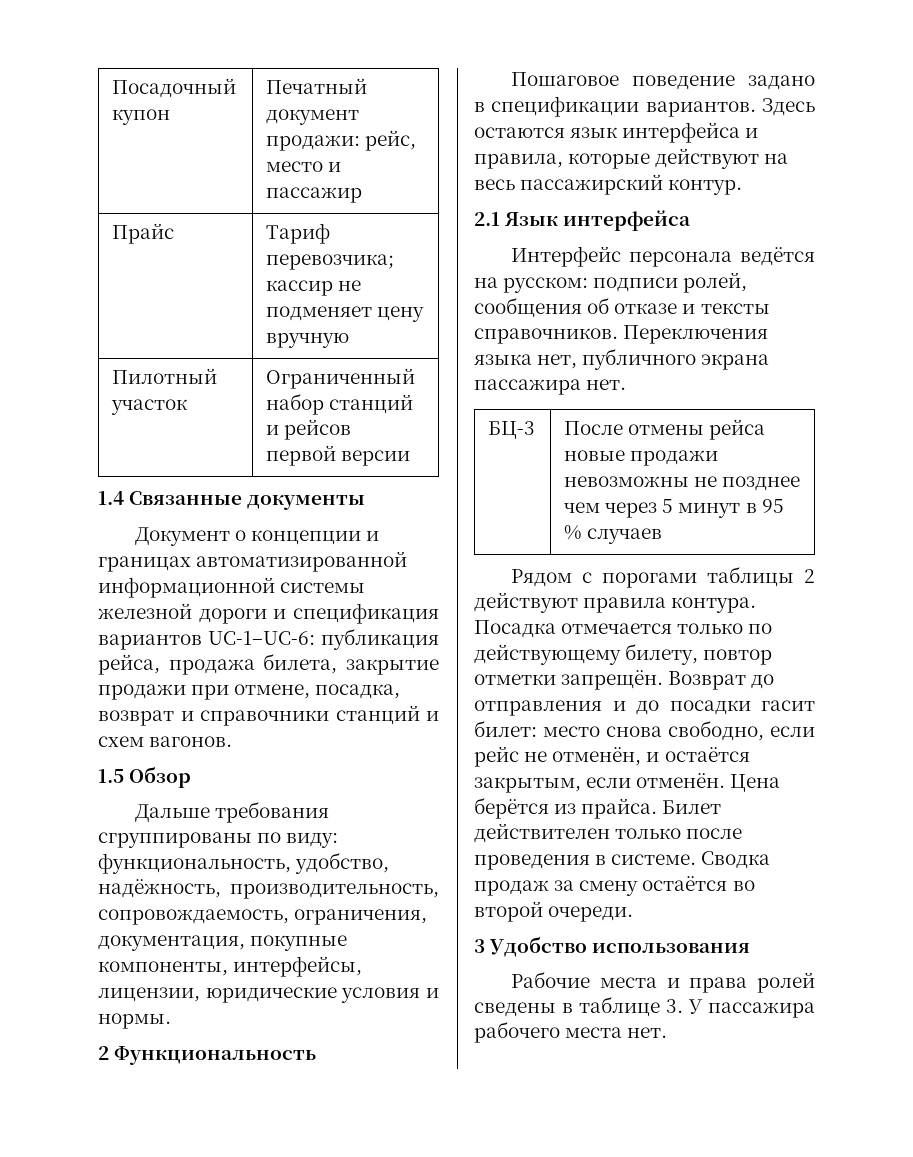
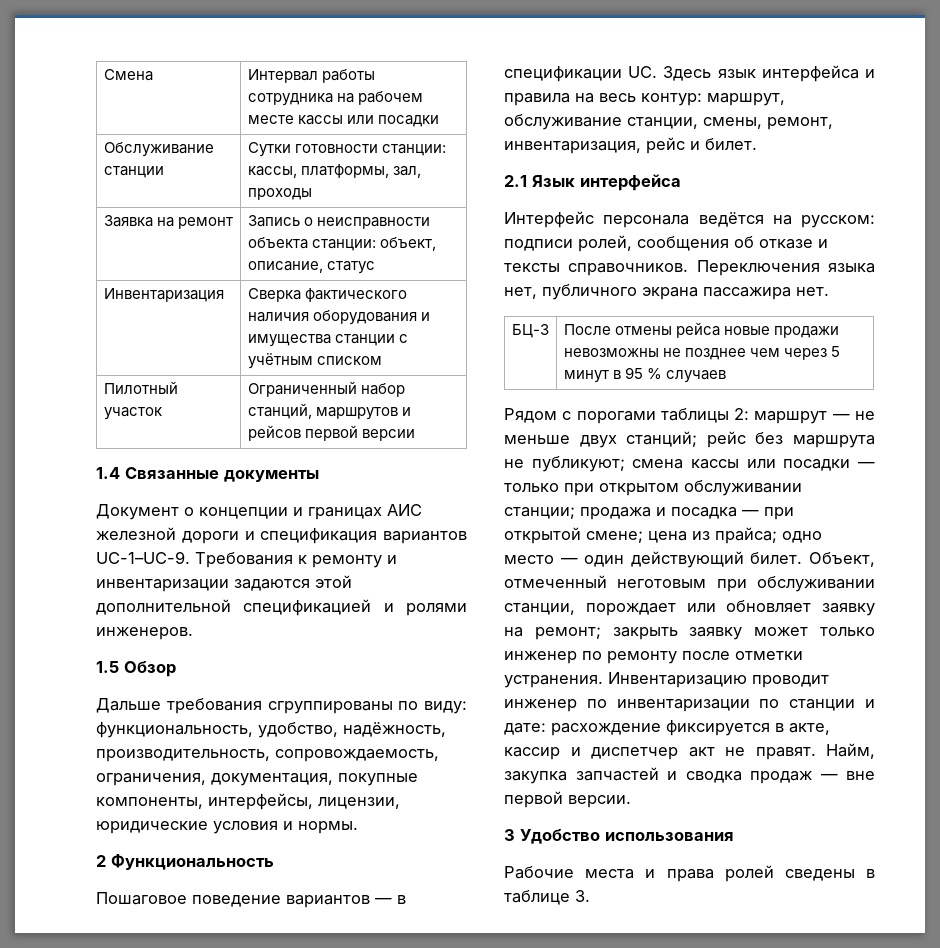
- Посадочный купон | Печатный документ продажи: рейс, место и пассажир
- Прайс | Тариф перевозчика; кассир не подменяет цену вручную
+ Смена | Интервал работы сотрудника на рабочем месте кассы или посадки
+ Обслуживание станции | Сутки готовности станции: кассы, платформы, зал, проходы
+ Заявка на ремонт | Запись о неисправности объекта станции: объект, описание, статус
+ Инвентаризация | Сверка фактического наличия оборудования и имущества станции с учётным списком
- Пилотный участок | Ограниченный набор станций и рейсов первой версии
+ Пилотный участок | Ограниченный набор станций, маршрутов и рейсов первой версии
- Документ о концепции и границах автоматизированной информационной системы железной дороги и спецификация вариантов UC-1–UC-6: публикация рейса, продажа билета, закрытие продажи при отмене, посадка, возврат и справочники станций и схем вагонов.
+ Документ о концепции и границах АИС железной дороги и спецификация вариантов UC-1–UC-9. Требования к ремонту и инвентаризации задаются этой дополнительной спецификацией и ролями инженеров.
- Пошаговое поведение задано в спецификации вариантов. Здесь остаются язык интерфейса и правила, которые действуют на весь пассажирский контур.
+ Пошаговое поведение вариантов — в спецификации UC. Здесь язык интерфейса и правила на весь контур: маршрут, обслуживание станции, смены, ремонт, инвентаризация, рейс и билет.
- Рядом с порогами таблицы 2 действуют правила контура. Посадка отмечается только по действующему билету, повтор отметки запрещён. Возврат до отправления и до посадки гасит билет: место снова свободно, если рейс не отменён, и остаётся закрытым, если отменён. Цена берётся из прайса. Билет действителен только после проведения в системе. Сводка продаж за смену остаётся во второй очереди.
+ Рядом с порогами таблицы 2: маршрут — не меньше двух станций; рейс без маршрута не публикуют; смена кассы или посадки — только при открытом обслуживании станции; продажа и посадка — при открытой смене; цена из прайса; одно место — один действующий билет. Объект, отмеченный неготовым при обслуживании станции, порождает или обновляет заявку на ремонт; закрыть заявку может только инженер по ремонту после отметки устранения. Инвентаризацию проводит инженер по инвентаризации по станции и дате: расхождение фиксируется в акте, кассир и диспетчер акт не правят. Найм, закупка запчастей и сводка продаж — вне первой версии.
- Рабочие места и права ролей сведены в таблице 3. У пассажира рабочего места нет.
+ Рабочие места и права ролей сведены в таблице 3.

